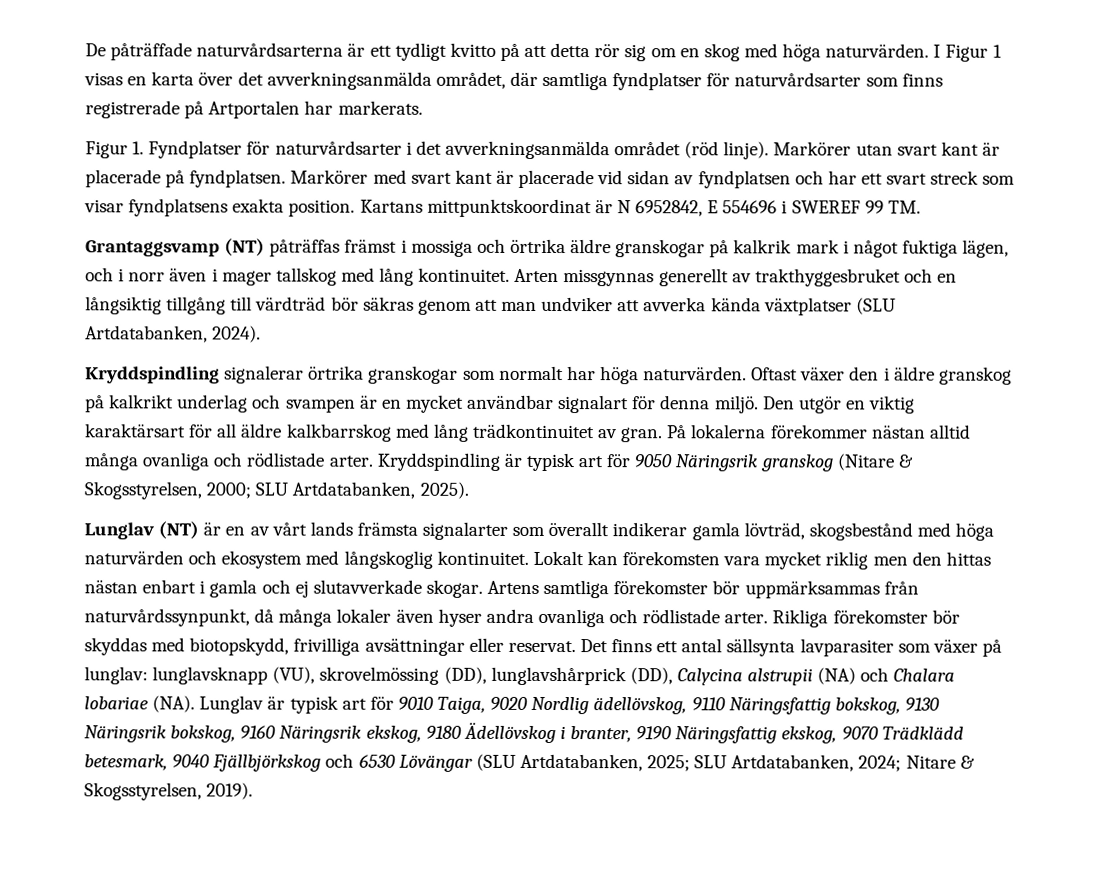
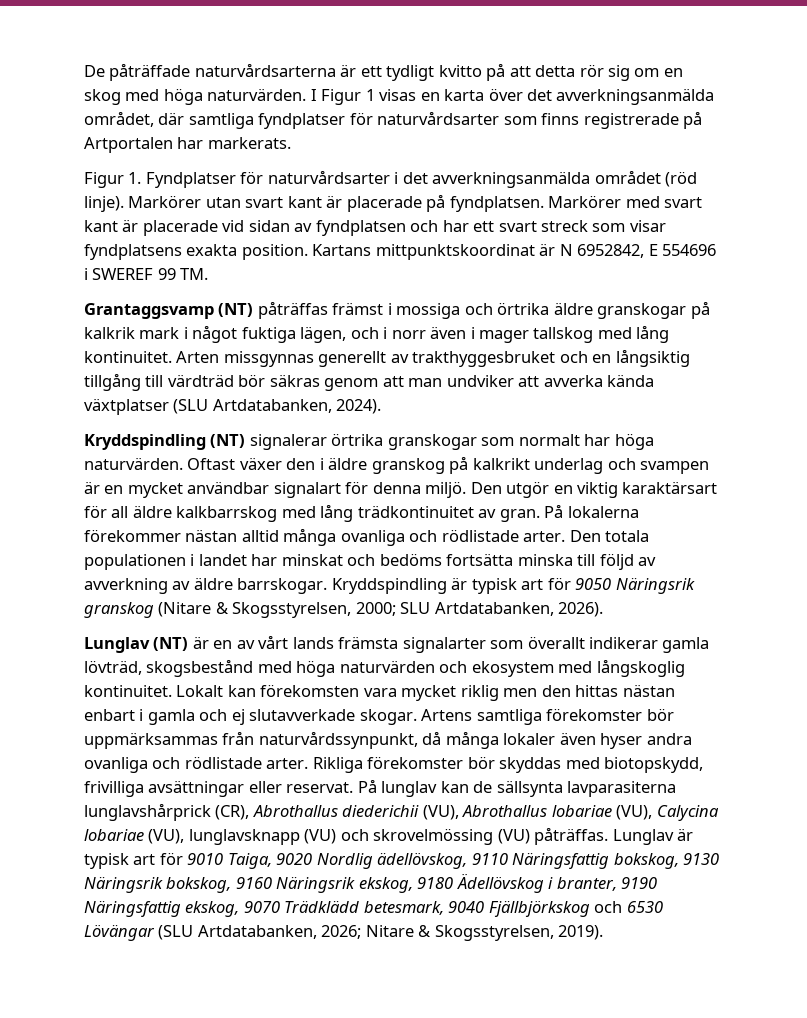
- Kryddspindling signalerar örtrika granskogar som normalt har höga naturvärden.
+ Kryddspindling (NT) signalerar örtrika granskogar som normalt har höga naturvärden.
+ Den totala populationen i landet har minskat och bedöms fortsätta minska till följd av avverkning av äldre barrskogar.
- Kryddspindling är typisk art för 9050 Näringsrik granskog (Nitare & Skogsstyrelsen, 2000; SLU Artdatabanken, 2025).
+ Kryddspindling är typisk art för 9050 Näringsrik granskog (Nitare & Skogsstyrelsen, 2000; SLU Artdatabanken, 2026).
- Det finns ett antal sällsynta lavparasiter som växer på lunglav: lunglavsknapp (VU), skrovelmössing (DD), lunglavshårprick (DD), Calycina alstrupii (NA) och Chalara lobariae (NA). Lunglav är typisk art för 9010 Taiga, 9020 Nordlig ädellövskog, 9110 Näringsfattig bokskog, 9130 Näringsrik bokskog, 9160 Näringsrik ekskog, 9180 Ädellövskog i branter, 9190 Näringsfattig ekskog, 9070 Trädklädd betesmark, 9040 Fjällbjörkskog och 6530 Lövängar (SLU Artdatabanken, 2025; SLU Artdatabanken, 2024; Nitare & Skogsstyrelsen, 2019).
+ På lunglav kan de sällsynta lavparasiterna lunglavshårprick (CR), Abrothallus diederichii (VU), Abrothallus lobariae (VU), Calycina lobariae (VU), lunglavsknapp (VU) och skrovelmössing (VU) påträffas. Lunglav är typisk art för 9010 Taiga, 9020 Nordlig ädellövskog, 9110 Näringsfattig bokskog, 9130 Näringsrik bokskog, 9160 Näringsrik ekskog, 9180 Ädellövskog i branter, 9190 Näringsfattig ekskog, 9070 Trädklädd betesmark, 9040 Fjällbjörkskog och 6530 Lövängar (SLU Artdatabanken, 2026; Nitare & Skogsstyrelsen, 2019).

